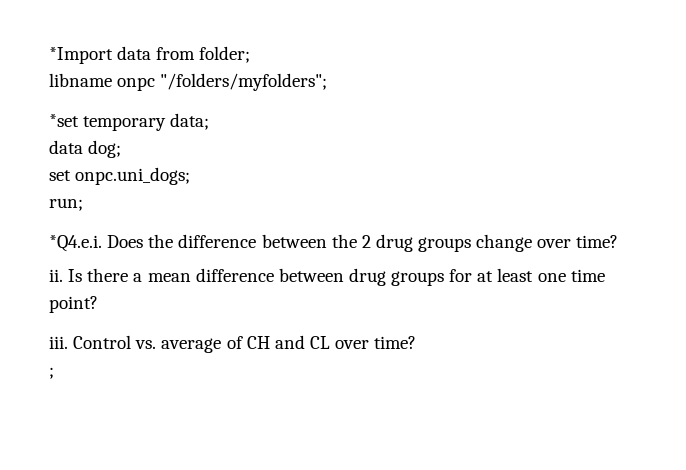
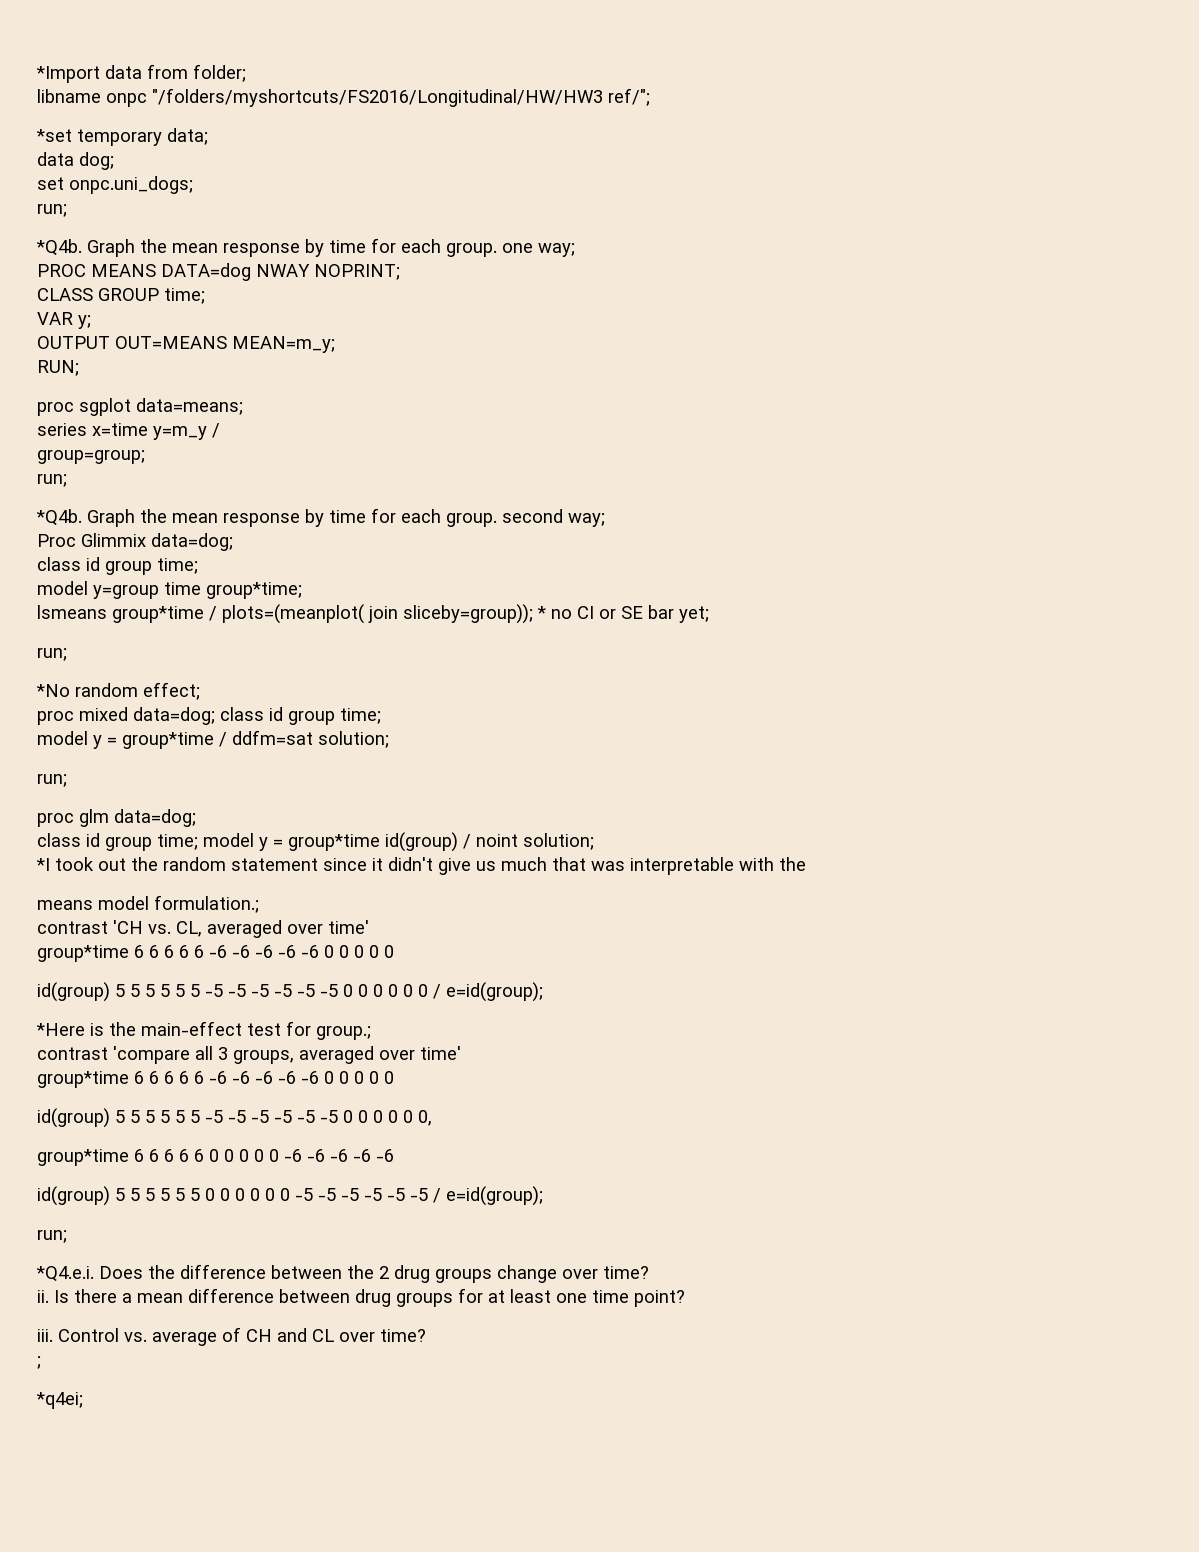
- libname onpc "/folders/myfolders";
+ libname onpc "/folders/myshortcuts/FS2016/Longitudinal/HW/HW3 ref/";
+ *Q4b. Graph the mean response by time for each group. one way;
+ PROC MEANS DATA=dog NWAY NOPRINT;
+ CLASS GROUP time;
+ VAR y;
+ OUTPUT OUT=MEANS MEAN=m_y;
+ RUN;
+ proc sgplot data=means;
+ series x=time y=m_y /
+ group=group;
+ run;
+ *Q4b. Graph the mean response by time for each group. second way;
+ Proc Glimmix data=dog;
+ class id group time;
+ model y=group time group*time;
+ lsmeans group*time / plots=(meanplot( join sliceby=group)); * no CI or SE bar yet;
+ run;
+ *No random effect;
+ proc mixed data=dog; class id group time;
+ model y = group*time / ddfm=sat solution;
+ run;
+ proc glm data=dog;
+ class id group time; model y = group*time id(group) / noint solution;
+ *I took out the random statement since it didn't give us much that was interpretable with the
+ means model formulation.;
+ contrast 'CH vs. CL, averaged over time'
+ group*time 6 6 6 6 6 -6 -6 -6 -6 -6 0 0 0 0 0
+ id(group) 5 5 5 5 5 5 -5 -5 -5 -5 -5 -5 0 0 0 0 0 0 / e=id(group);
+ *Here is the main-effect test for group.;
+ contrast 'compare all 3 groups, averaged over time'
+ group*time 6 6 6 6 6 -6 -6 -6 -6 -6 0 0 0 0 0
+ id(group) 5 5 5 5 5 5 -5 -5 -5 -5 -5 -5 0 0 0 0 0 0,
+ group*time 6 6 6 6 6 0 0 0 0 0 -6 -6 -6 -6 -6
+ id(group) 5 5 5 5 5 5 0 0 0 0 0 0 -5 -5 -5 -5 -5 -5 / e=id(group);
+ run;
+ *q4ei;

